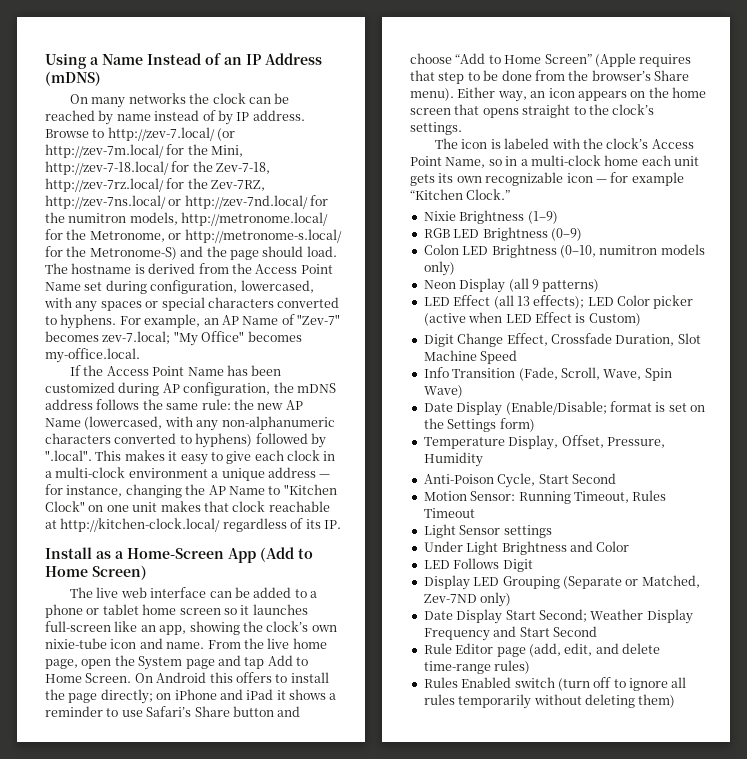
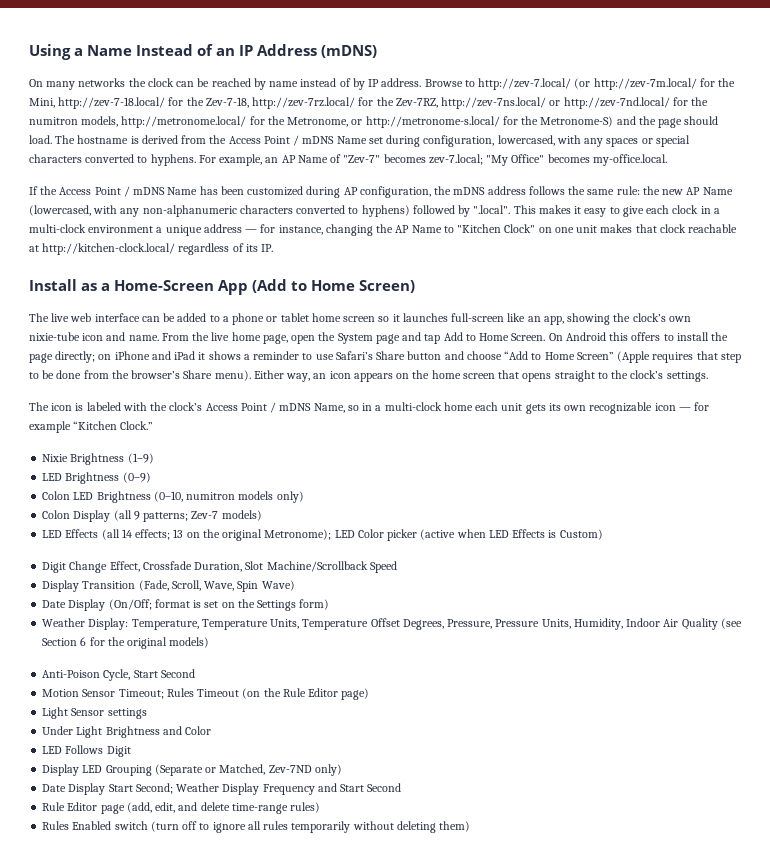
- The hostname is derived from the Access Point Name set during configuration, lowercased, with any spaces or special characters converted to hyphens.
+ The hostname is derived from the Access Point / mDNS Name set during configuration, lowercased, with any spaces or special characters converted to hyphens.
- If the Access Point Name has been customized during AP configuration, the mDNS address follows the same rule:
+ If the Access Point / mDNS Name has been customized during AP configuration, the mDNS address follows the same rule:
- The icon is labeled with the clock’s Access Point Name, so in a multi-clock home each unit gets its own recognizable icon — for example “Kitchen Clock.”
+ The icon is labeled with the clock’s Access Point / mDNS Name, so in a multi-clock home each unit gets its own recognizable icon — for example “Kitchen Clock.”
- RGB LED Brightness (0–9)
+ LED Brightness (0–9)
- Neon Display (all 9 patterns)
- LED Effect (all 13 effects); LED Color picker (active when LED Effect is Custom)
+ Colon Display (all 9 patterns; Zev-7 models)
+ LED Effects (all 14 effects; 13 on the original Metronome); LED Color picker (active when LED Effects is Custom)
- Digit Change Effect, Crossfade Duration, Slot Machine Speed
+ Digit Change Effect, Crossfade Duration, Slot Machine/Scrollback Speed
- Info Transition (Fade, Scroll, Wave, Spin Wave)
+ Display Transition (Fade, Scroll, Wave, Spin Wave)
- Date Display (Enable/Disable; format is set on the Settings form)
+ Date Display (On/Off; format is set on the Settings form)
- Temperature Display, Offset, Pressure, Humidity
+ Weather Display: Temperature, Temperature Units, Temperature Offset Degrees, Pressure, Pressure Units, Humidity, Indoor Air Quality (see Section 6 for the original models)
- Motion Sensor: Running Timeout, Rules Timeout
+ Motion Sensor Timeout; Rules Timeout (on the Rule Editor page)

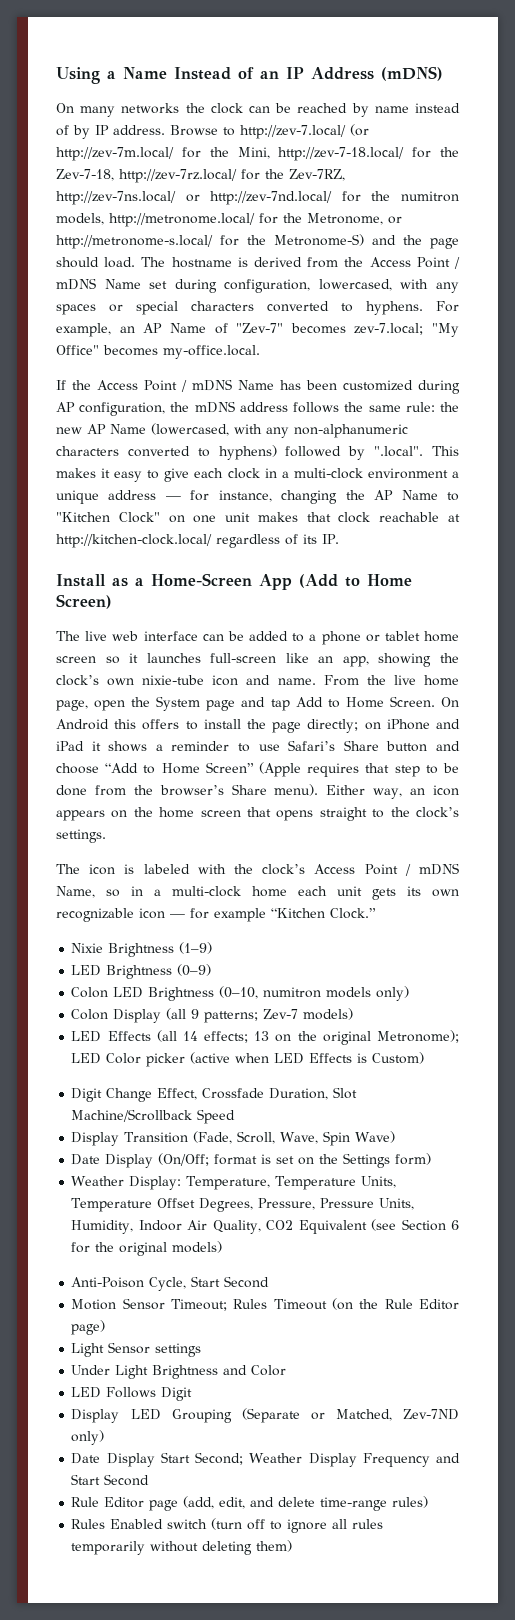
- Weather Display: Temperature, Temperature Units, Temperature Offset Degrees, Pressure, Pressure Units, Humidity, Indoor Air Quality (see Section 6 for the original models)
+ Weather Display: Temperature, Temperature Units, Temperature Offset Degrees, Pressure, Pressure Units, Humidity, Indoor Air Quality, CO2 Equivalent (see Section 6 for the original models)

